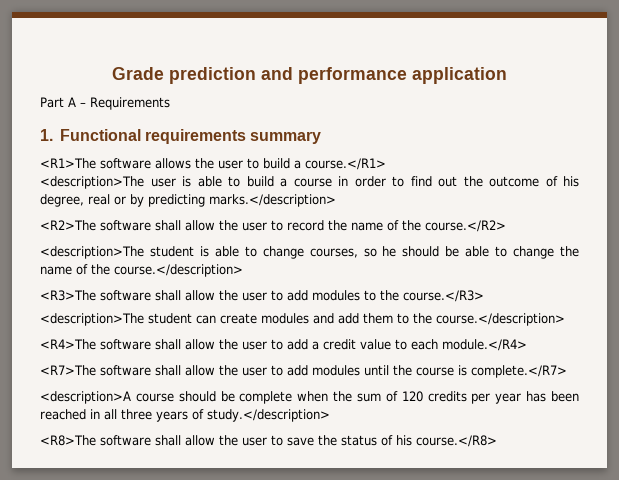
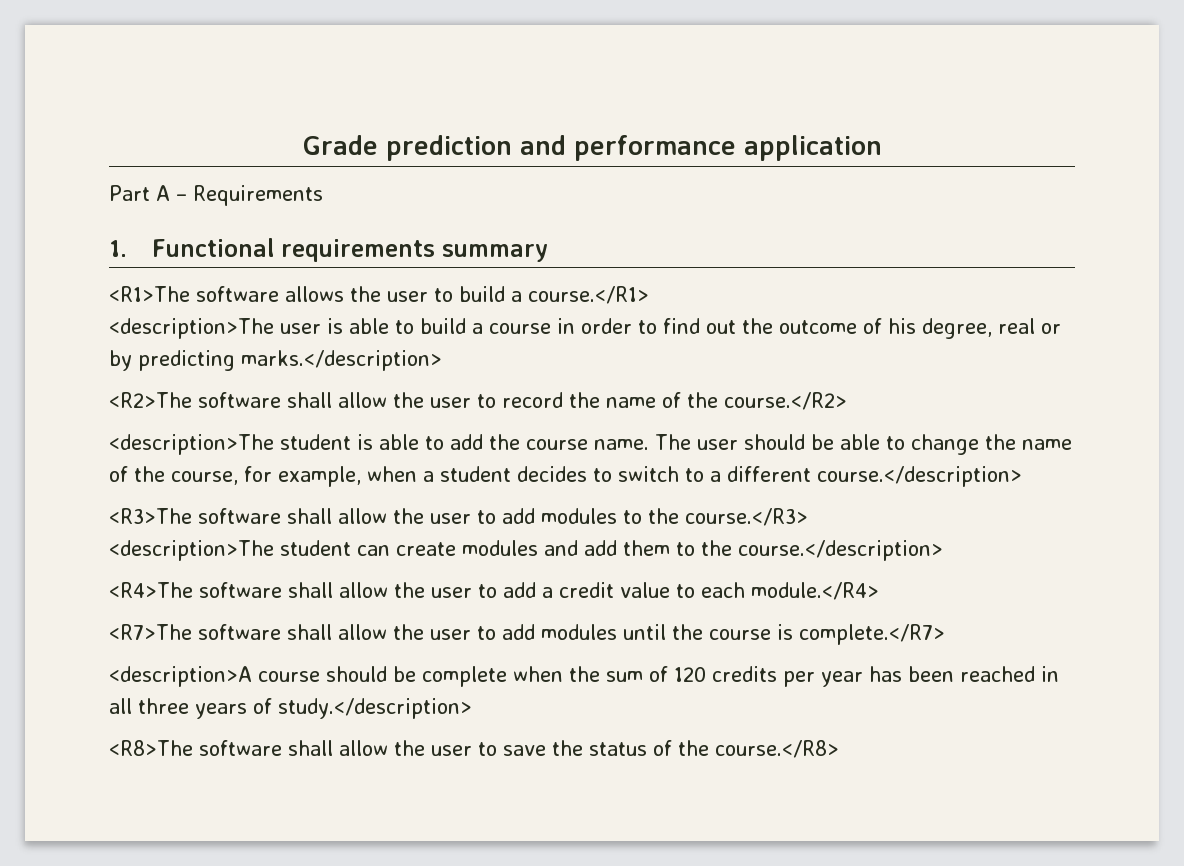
- <description>The student is able to change courses, so he should be able to change the name of the course.</description>
+ <description>The student is able to add the course name. The user should be able to change the name of the course, for example, when a student decides to switch to a different course.</description>
- <R8>The software shall allow the user to save the status of his course.</R8>
+ <R8>The software shall allow the user to save the status of the course.</R8>

